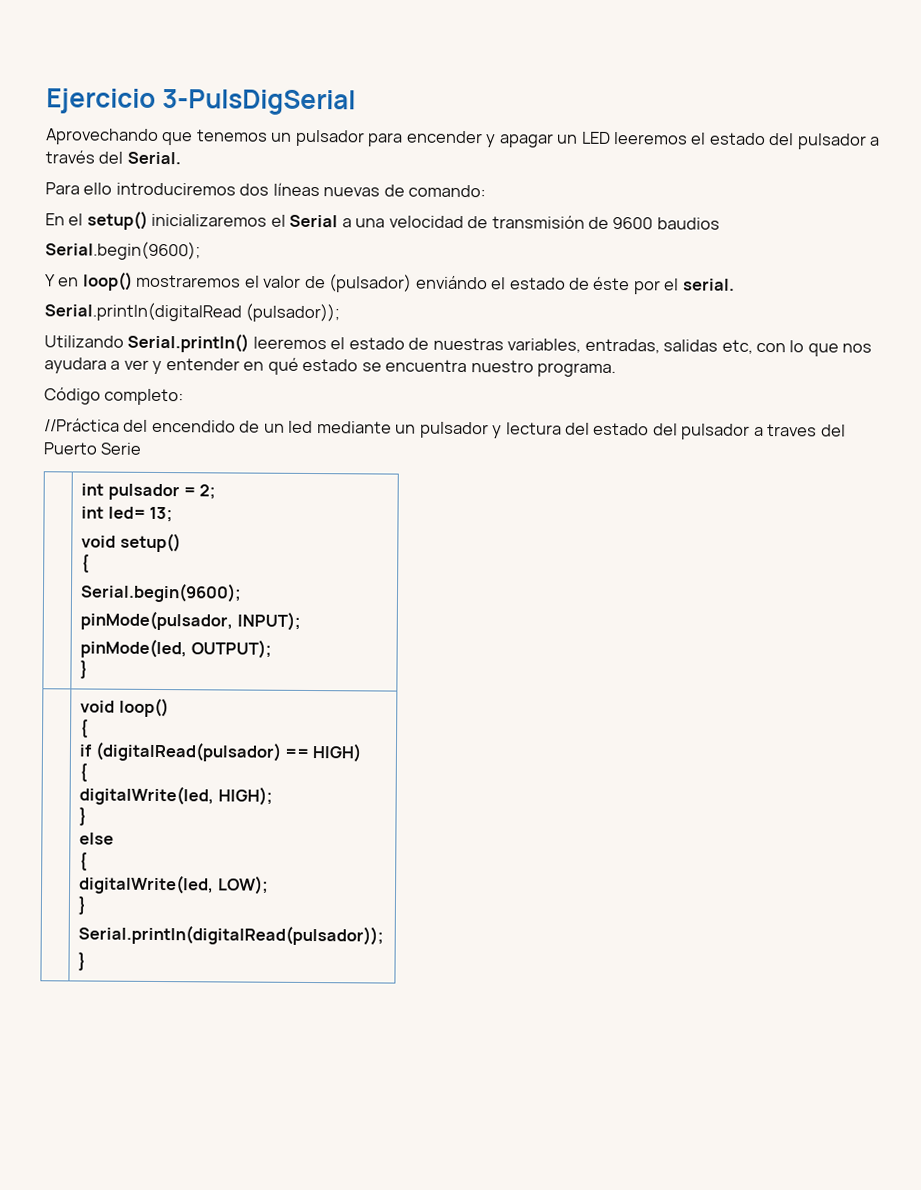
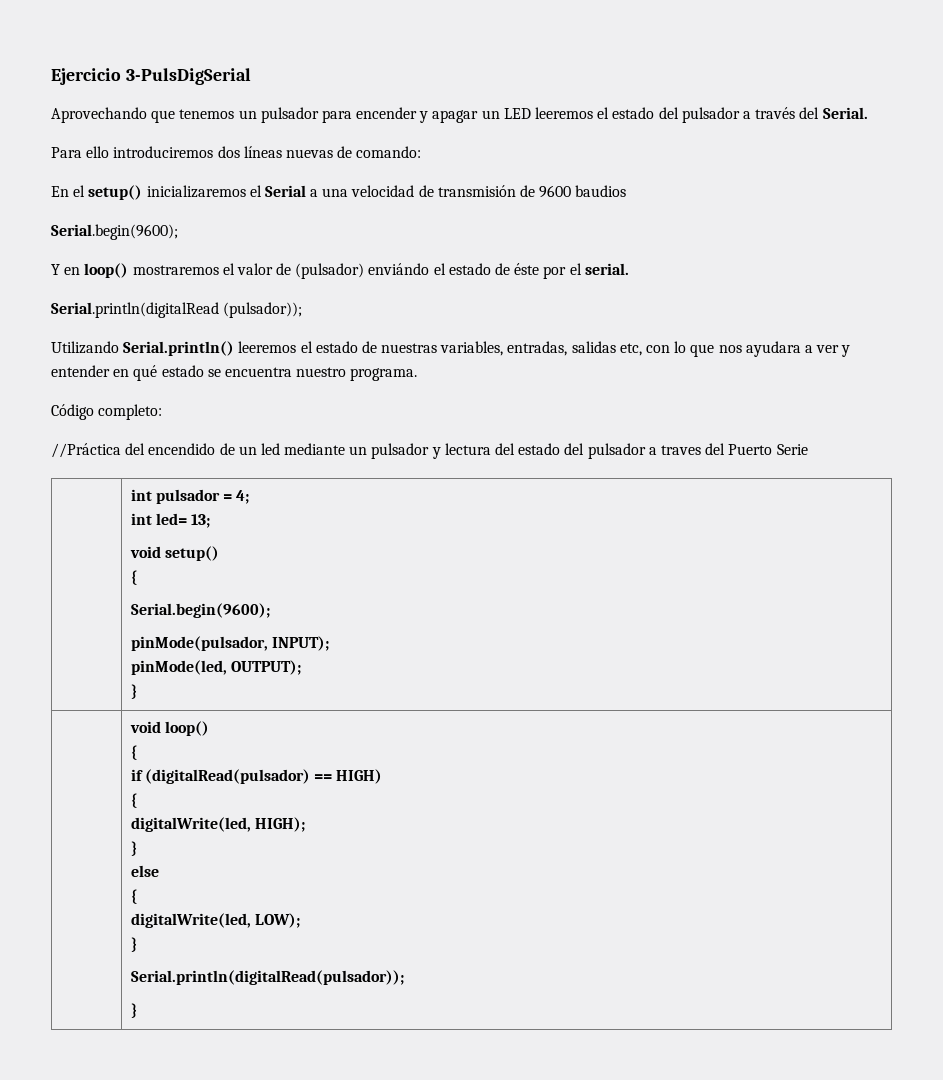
- | int pulsador = 2;
+ | int pulsador = 4;

